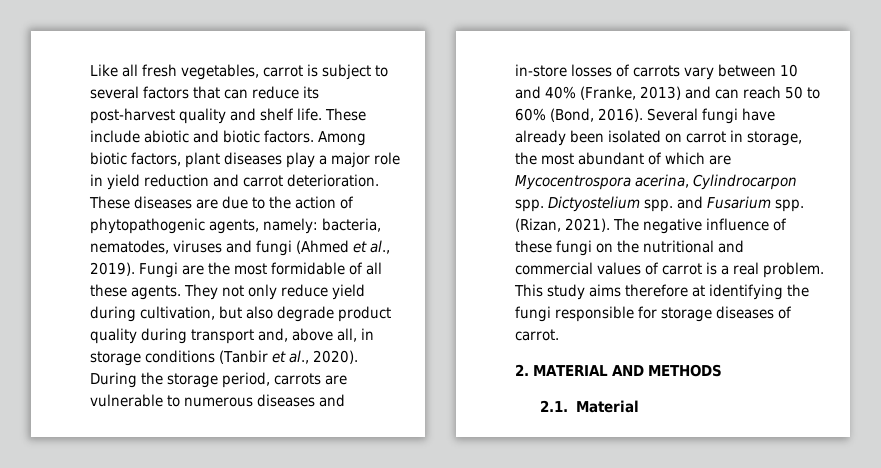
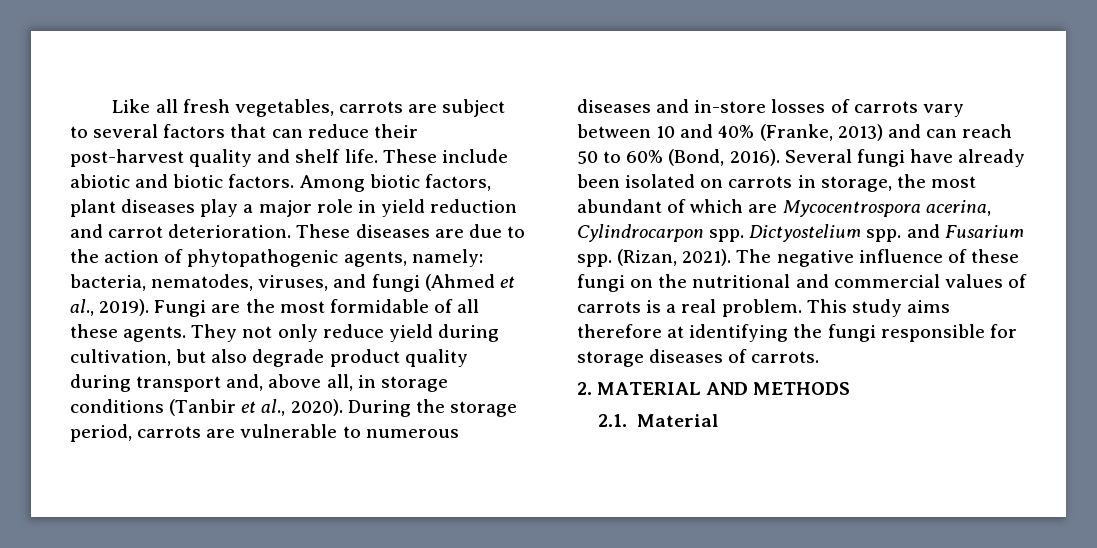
- Like all fresh vegetables, carrot is subject to several factors that can reduce its post-harvest quality and shelf life.
+ Like all fresh vegetables, carrots are subject to several factors that can reduce their post-harvest quality and shelf life.
- These diseases are due to the action of phytopathogenic agents, namely: bacteria, nematodes, viruses and fungi (Ahmed et al., 2019).
+ These diseases are due to the action of phytopathogenic agents, namely: bacteria, nematodes, viruses, and fungi (Ahmed et al., 2019).
- Several fungi have already been isolated on carrot in storage, the most abundant of which are Mycocentrospora acerina, Cylindrocarpon spp.
+ Several fungi have already been isolated on carrots in storage, the most abundant of which are Mycocentrospora acerina, Cylindrocarpon spp.
- The negative influence of these fungi on the nutritional and commercial values of carrot is a real problem.
+ The negative influence of these fungi on the nutritional and commercial values of carrots is a real problem.
- This study aims therefore at identifying the fungi responsible for storage diseases of carrot.
+ This study aims therefore at identifying the fungi responsible for storage diseases of carrots.

